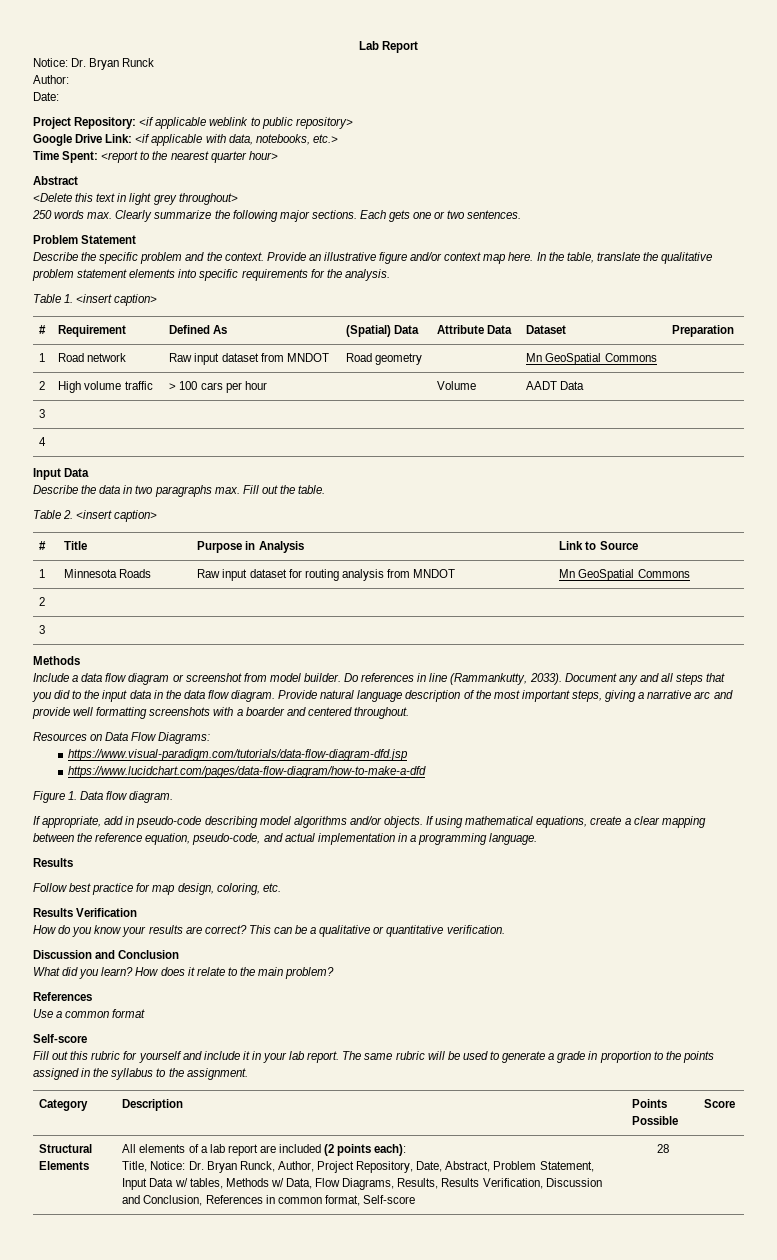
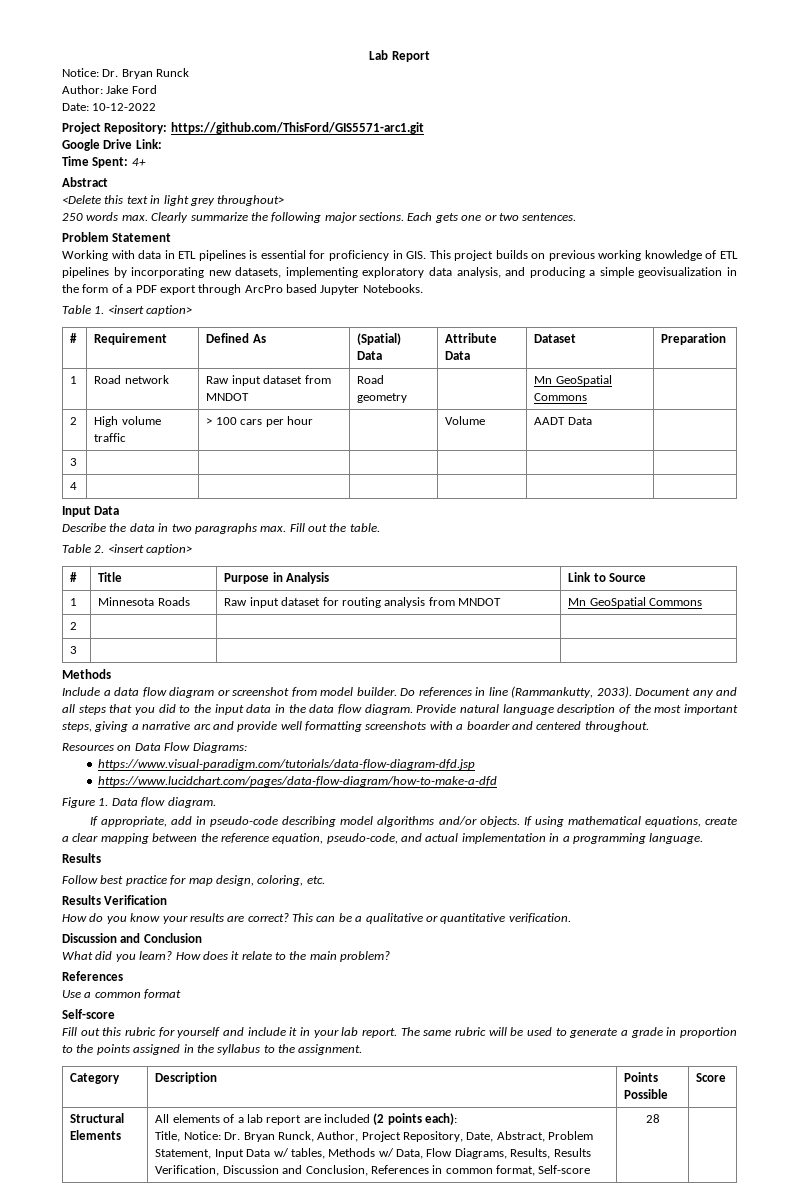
- Author:
+ Author: Jake Ford
- Date:
+ Date: 10-12-2022
- Project Repository: <if applicable weblink to public repository>
- Google Drive Link: <if applicable with data, notebooks, etc.>
- Time Spent: <report to the nearest quarter hour>
+ Project Repository: https://github.com/ThisFord/GIS5571-arc1.git
+ Google Drive Link:
+ Time Spent: 4+
- Describe the specific problem and the context. Provide an illustrative figure and/or context map here. In the table, translate the qualitative problem statement elements into specific requirements for the analysis.
+ Working with data in ETL pipelines is essential for proficiency in GIS. This project builds on previous working knowledge of ETL pipelines by incorporating new datasets, implementing exploratory data analysis, and producing a simple geovisualization in the form of a PDF export through ArcPro based Jupyter Notebooks.

